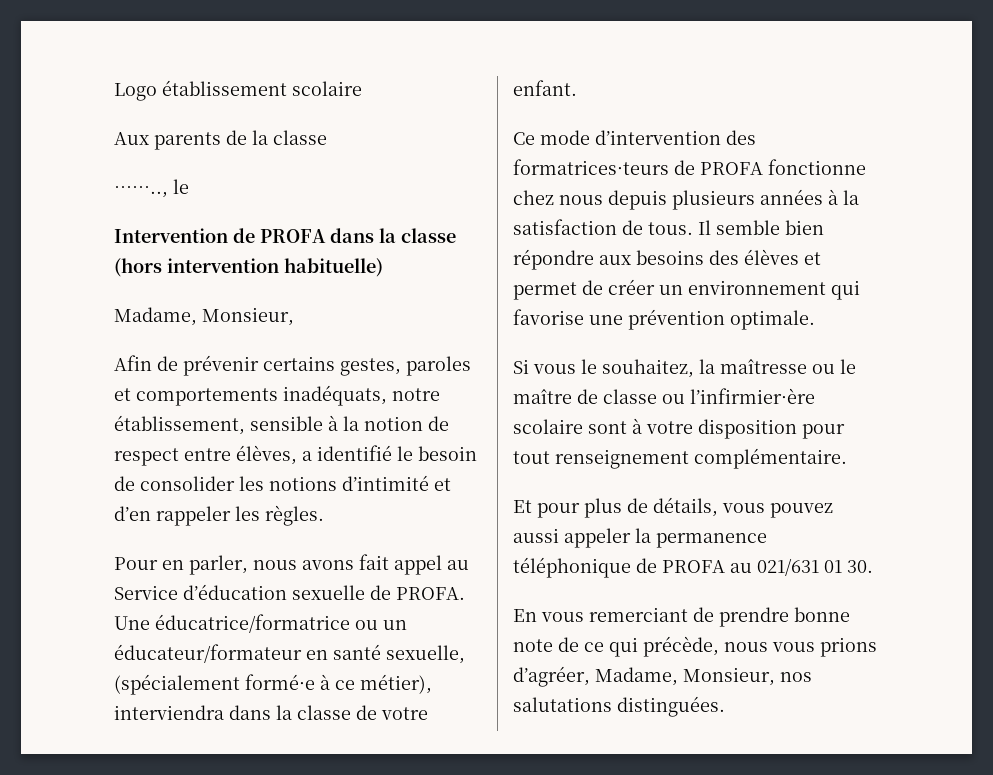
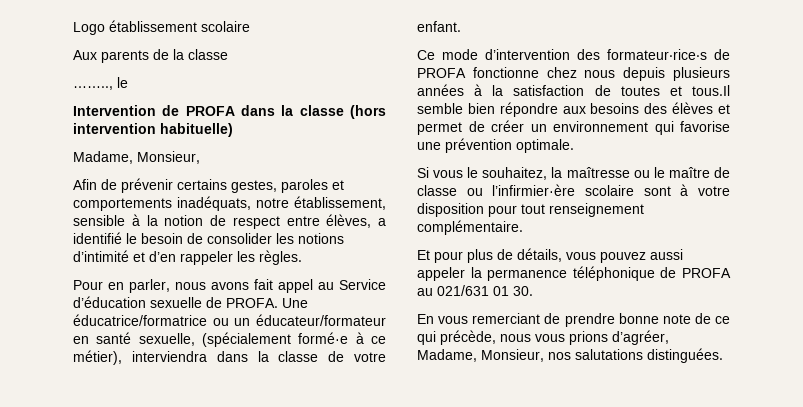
- Ce mode d’intervention des formatrices·teurs de PROFA fonctionne chez nous depuis plusieurs années à la satisfaction de tous. Il semble bien répondre aux besoins des élèves et permet de créer un environnement qui favorise une prévention optimale.
+ Ce mode d’intervention des formateur∙rice∙s de PROFA fonctionne chez nous depuis plusieurs années à la satisfaction de toutes et tous.Il semble bien répondre aux besoins des élèves et permet de créer un environnement qui favorise une prévention optimale.

